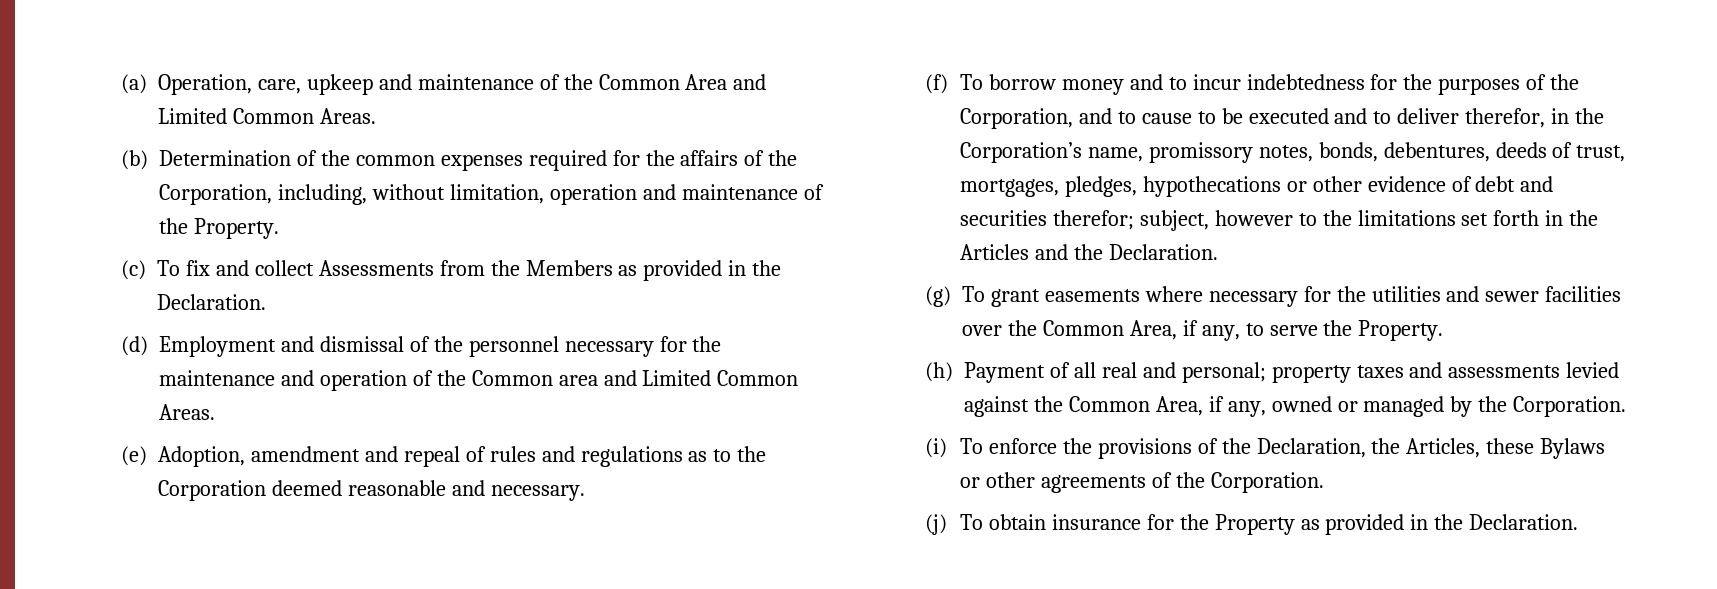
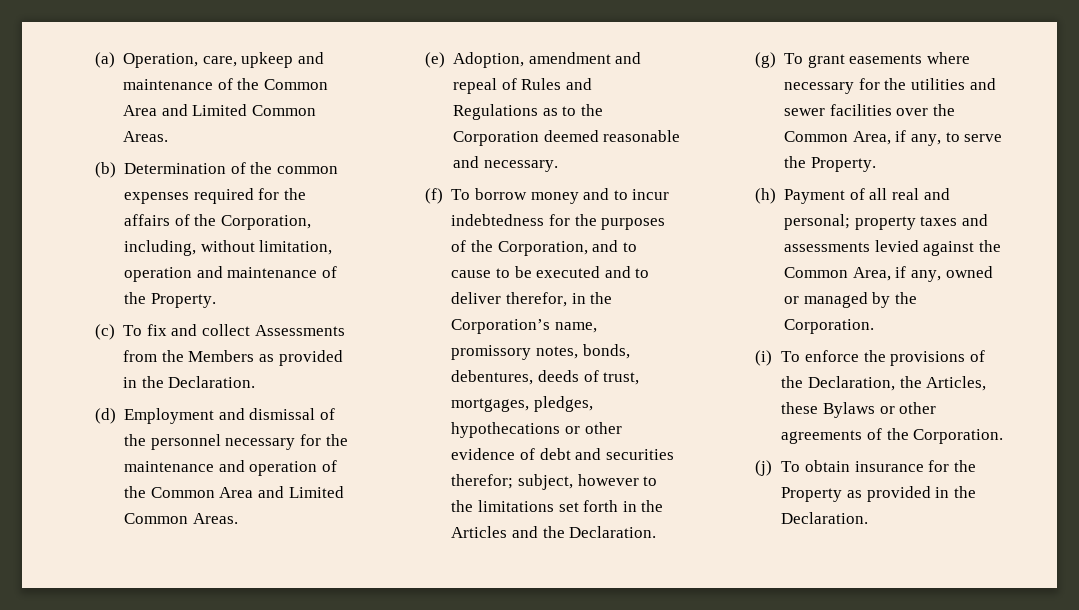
- (d) Employment and dismissal of the personnel necessary for the maintenance and operation of the Common area and Limited Common Areas.
+ (d) Employment and dismissal of the personnel necessary for the maintenance and operation of the Common Area and Limited Common Areas.
- (e) Adoption, amendment and repeal of rules and regulations as to the Corporation deemed reasonable and necessary.
+ (e) Adoption, amendment and repeal of Rules and Regulations as to the Corporation deemed reasonable and necessary.

